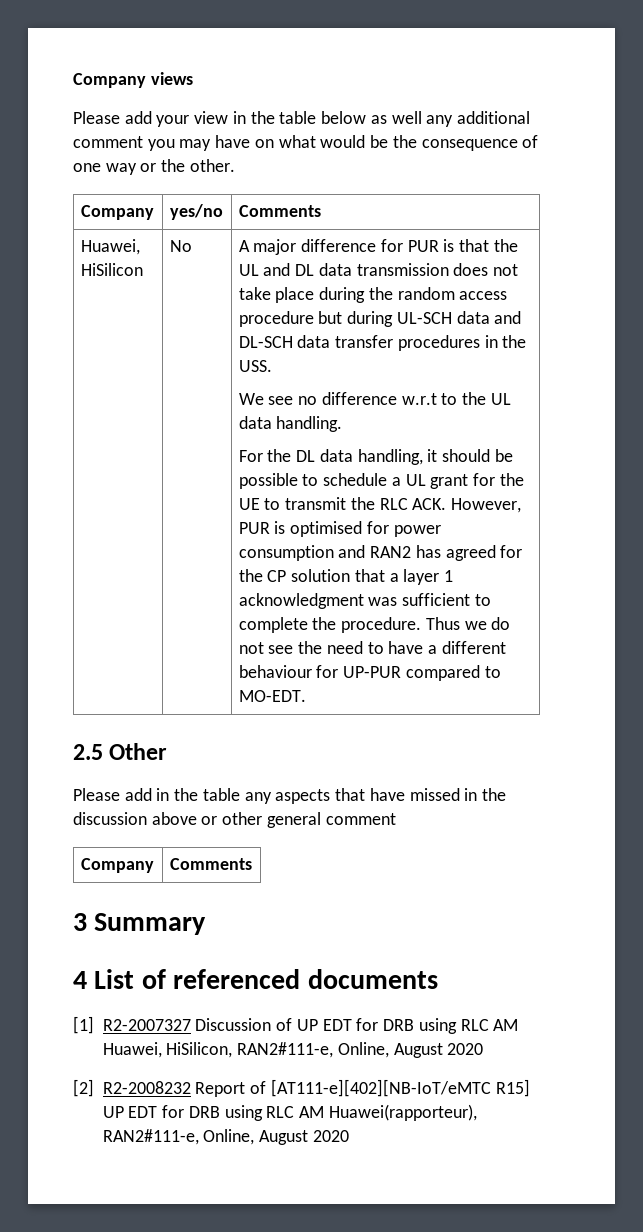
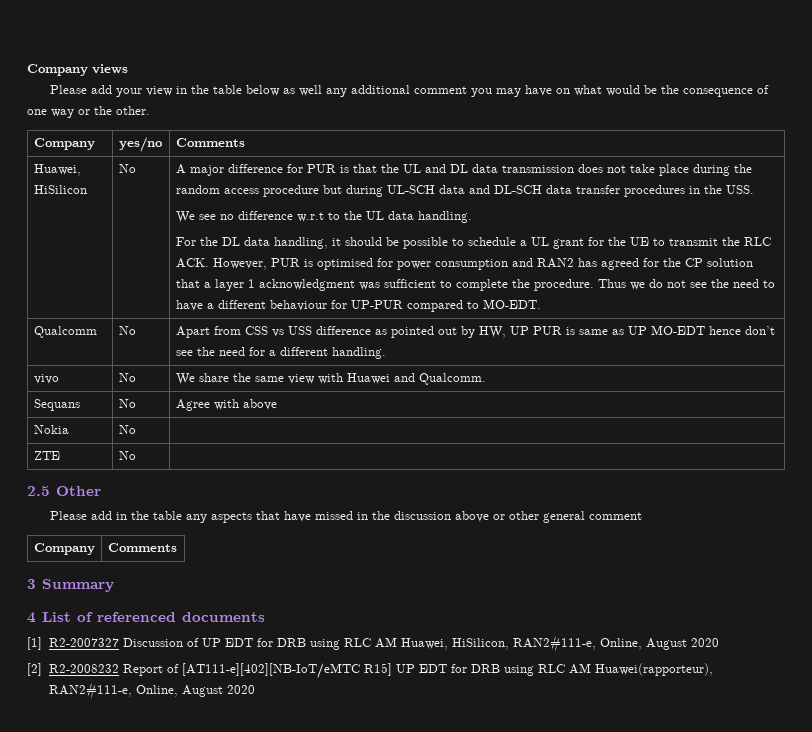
+ Qualcomm | No | Apart from CSS vs USS difference as pointed out by HW, UP PUR is same as UP MO-EDT hence don’t see the need for a different handling.
+ vivo | No | We share the same view with Huawei and Qualcomm.
+ Sequans | No | Agree with above
+ Nokia | No |
+ ZTE | No |

